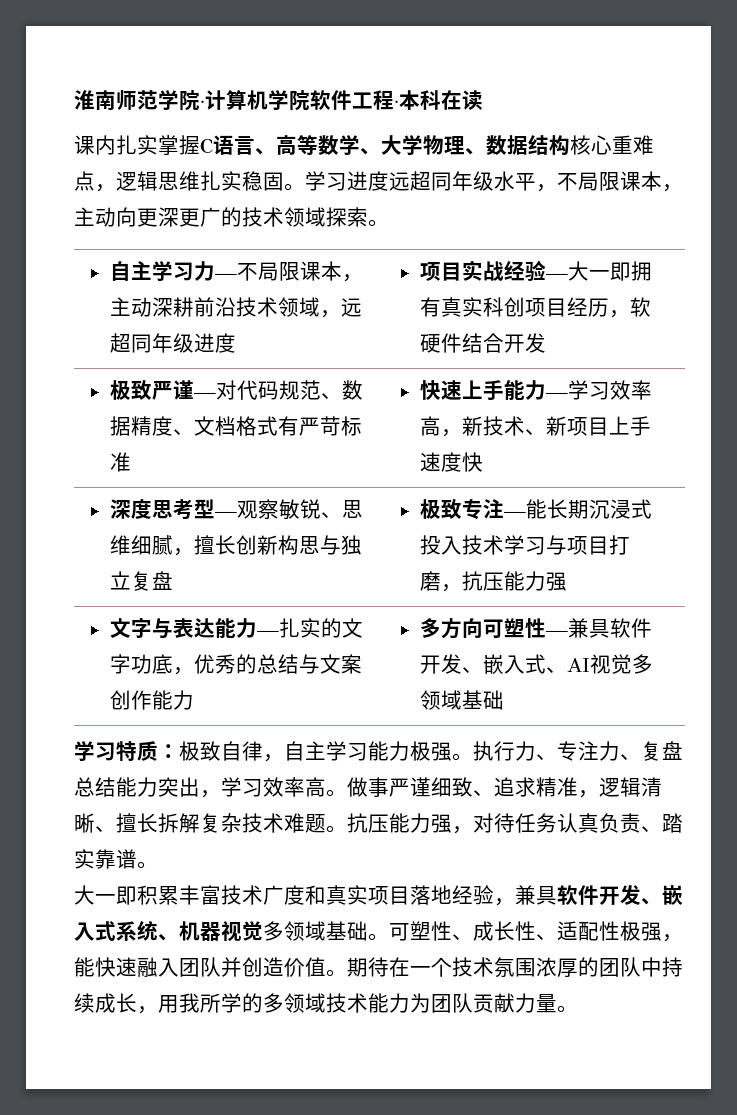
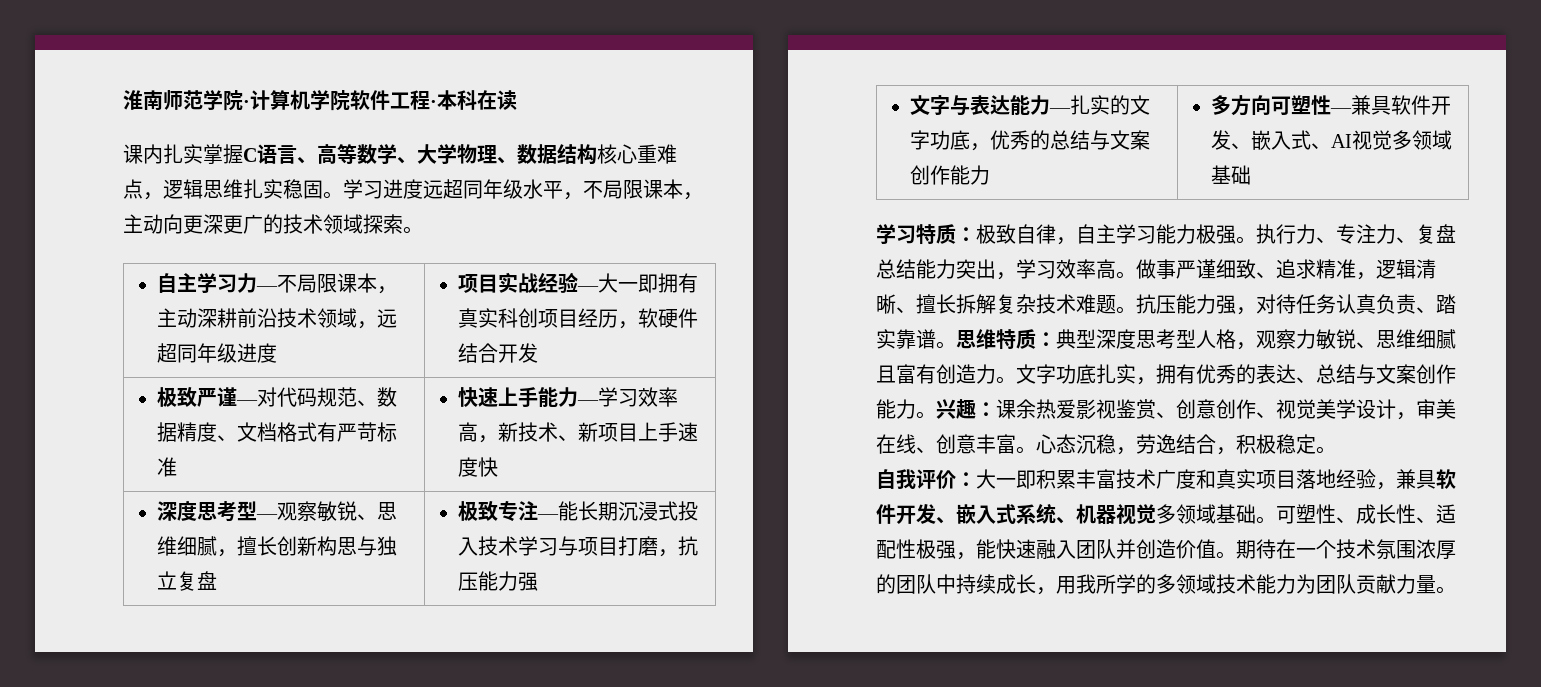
- 抗压能力强，对待任务认真负责、踏实靠谱。
- 大一即积累丰富技术广度和真实项目落地经验，兼具软件开发、嵌入式系统、机器视觉多领域基础。
+ 抗压能力强，对待任务认真负责、踏实靠谱。思维特质：典型深度思考型人格，观察力敏锐、思维细腻且富有创造力。文字功底扎实，拥有优秀的表达、总结与文案创作能力。兴趣：课余热爱影视鉴赏、创意创作、视觉美学设计，审美在线、创意丰富。心态沉稳，劳逸结合，积极稳定。
+ 自我评价：大一即积累丰富技术广度和真实项目落地经验，兼具软件开发、嵌入式系统、机器视觉多领域基础。

